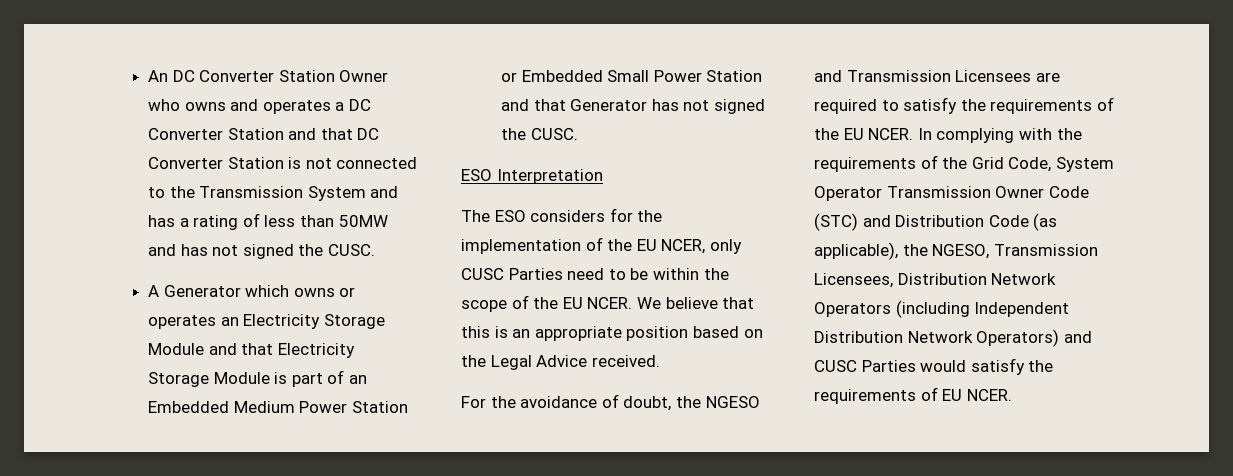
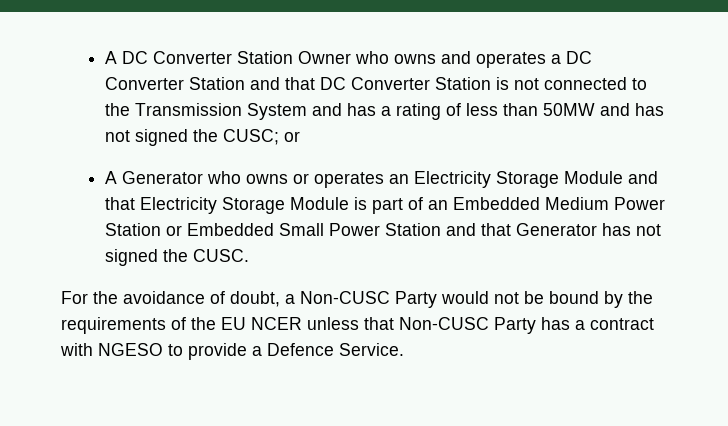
- An DC Converter Station Owner who owns and operates a DC Converter Station and that DC Converter Station is not connected to the Transmission System and has a rating of less than 50MW and has not signed the CUSC.
+ A DC Converter Station Owner who owns and operates a DC Converter Station and that DC Converter Station is not connected to the Transmission System and has a rating of less than 50MW and has not signed the CUSC; or
- A Generator which owns or operates an Electricity Storage Module and that Electricity Storage Module is part of an Embedded Medium Power Station or Embedded Small Power Station and that Generator has not signed the CUSC.
+ A Generator who owns or operates an Electricity Storage Module and that Electricity Storage Module is part of an Embedded Medium Power Station or Embedded Small Power Station and that Generator has not signed the CUSC.
- ESO Interpretation
- The ESO considers for the implementation of the EU NCER, only CUSC Parties need to be within the scope of the EU NCER. We believe that this is an appropriate position based on the Legal Advice received.
- For the avoidance of doubt, the NGESO and Transmission Licensees are required to satisfy the requirements of the EU NCER. In complying with the requirements of the Grid Code, System Operator Transmission Owner Code (STC) and Distribution Code (as applicable), the NGESO, Transmission Licensees, Distribution Network Operators (including Independent Distribution Network Operators) and CUSC Parties would satisfy the requirements of EU NCER.
+ For the avoidance of doubt, a Non-CUSC Party would not be bound by the requirements of the EU NCER unless that Non-CUSC Party has a contract with NGESO to provide a Defence Service.

